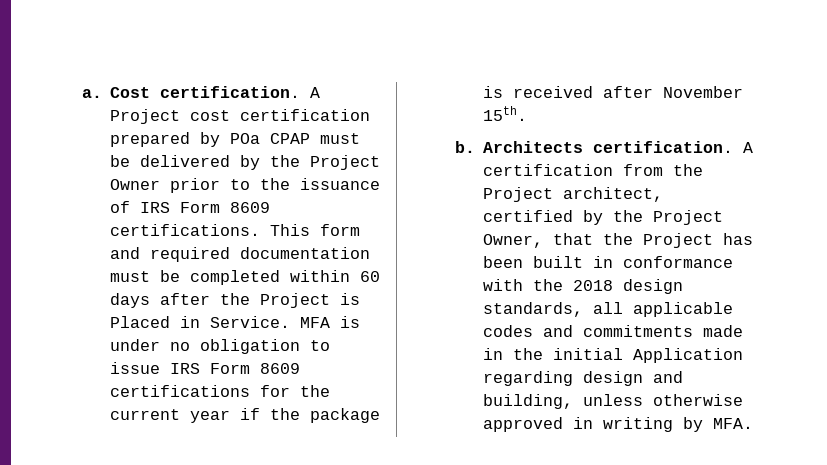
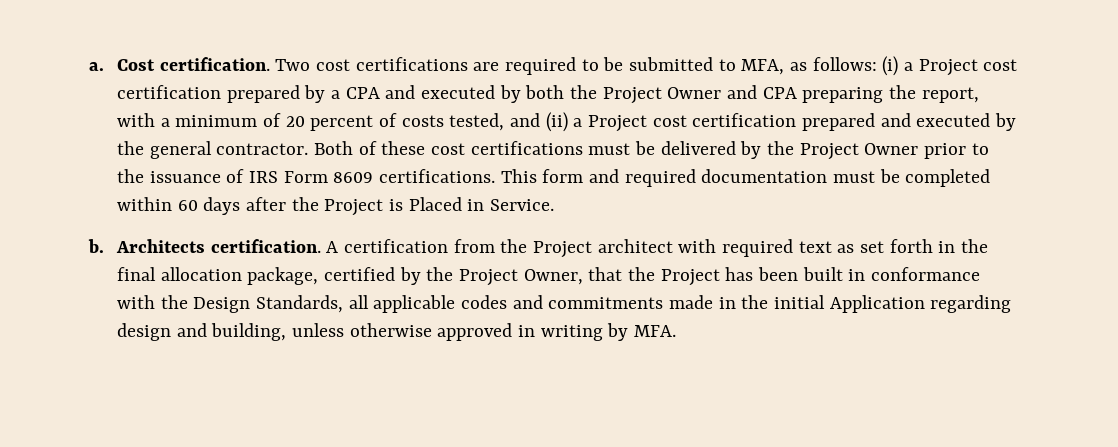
- A Project cost certification prepared by POa CPAP must be delivered by the Project Owner prior to the issuance of IRS Form 8609 certifications.
+ Two cost certifications are required to be submitted to MFA, as follows: (i) a Project cost certification prepared by a CPA and executed by both the Project Owner and CPA preparing the report, with a minimum of 20 percent of costs tested, and (ii) a Project cost certification prepared and executed by the general contractor. Both of these cost certifications must be delivered by the Project Owner prior to the issuance of IRS Form 8609 certifications.
- MFA is under no obligation to issue IRS Form 8609 certifications for the current year if the package is received after November 15th.
- A certification from the Project architect, certified by the Project Owner, that the Project has been built in conformance with the 2018 design standards, all applicable codes and commitments made in the initial Application regarding design and building, unless otherwise approved in writing by MFA.
+ A certification from the Project architect with required text as set forth in the final allocation package, certified by the Project Owner, that the Project has been built in conformance with the Design Standards, all applicable codes and commitments made in the initial Application regarding design and building, unless otherwise approved in writing by MFA.

